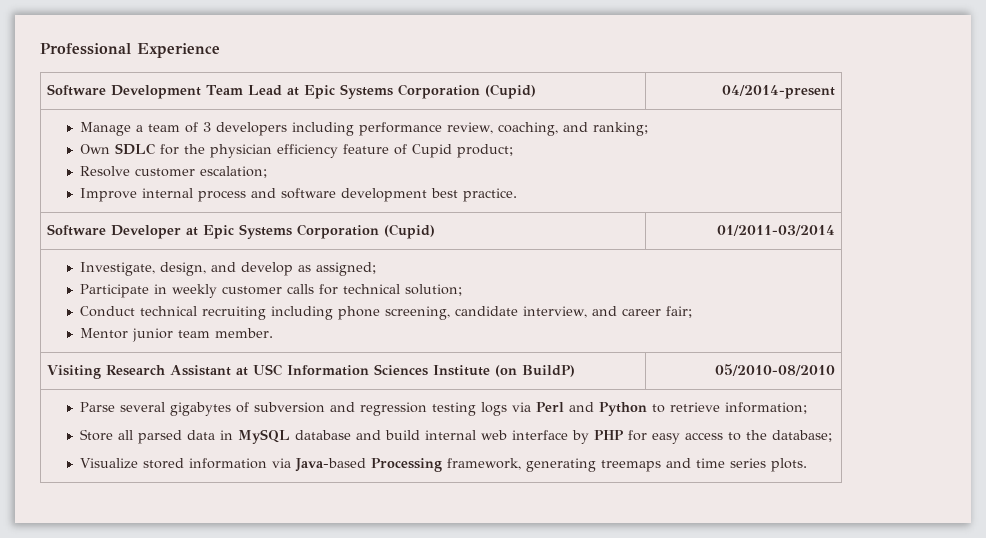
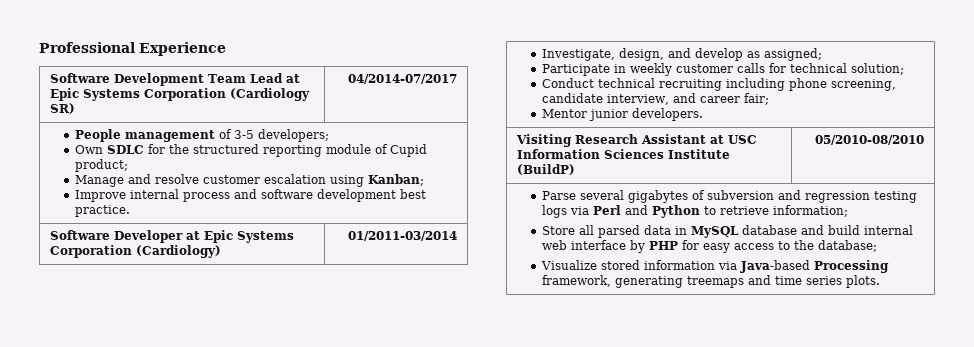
- Software Development Team Lead at Epic Systems Corporation (Cupid) | 04/2014-present
- Manage a team of 3 developers including performance review, coaching, and ranking;
- Own SDLC for the physician efficiency feature of Cupid product;
- Resolve customer escalation;
+ Software Development Team Lead at Epic Systems Corporation (Cardiology SR) | 04/2014-07/2017
+ People management of 3-5 developers;
+ Own SDLC for the structured reporting module of Cupid product;
+ Manage and resolve customer escalation using Kanban;
- Software Developer at Epic Systems Corporation (Cupid) | 01/2011-03/2014
+ Software Developer at Epic Systems Corporation (Cardiology) | 01/2011-03/2014
  Investigate, design, and develop as assigned;
  Participate in weekly customer calls for technical solution;
  Conduct technical recruiting including phone screening, candidate interview, and career fair;
- Mentor junior team member.
+ Mentor junior developers.
- Visiting Research Assistant at USC Information Sciences Institute (on BuildP) | 05/2010-08/2010
+ Visiting Research Assistant at USC Information Sciences Institute (BuildP) | 05/2010-08/2010

